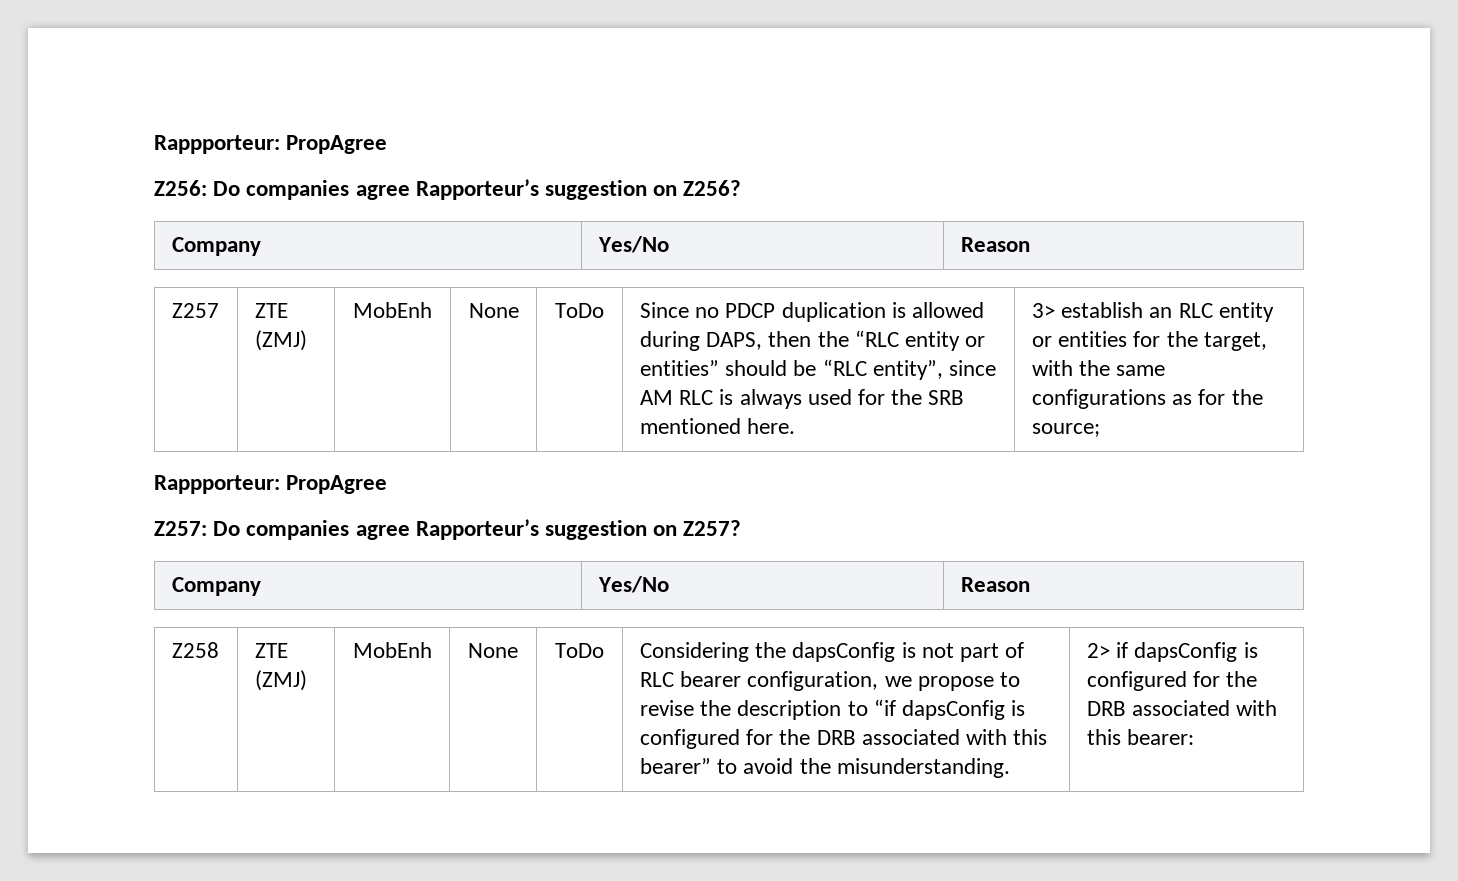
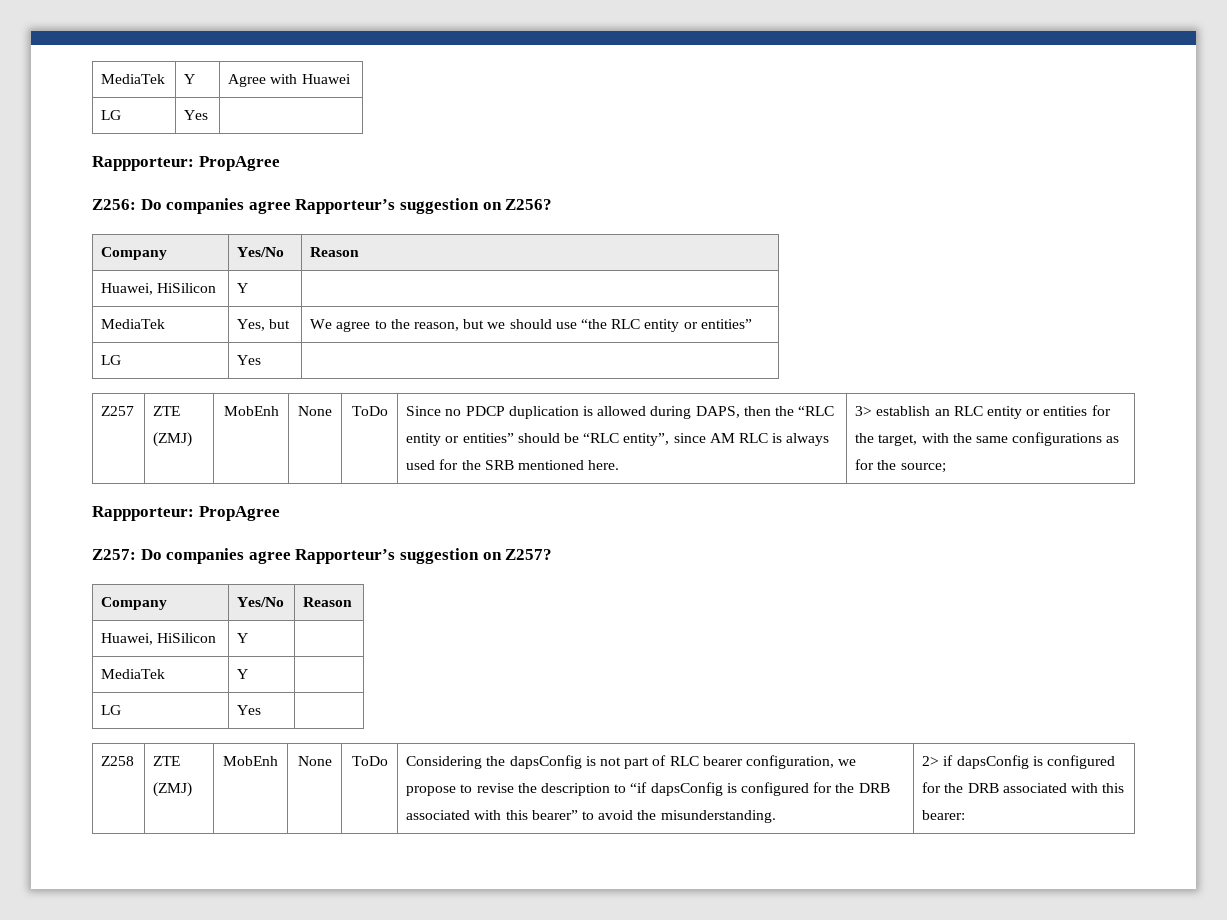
+ MediaTek | Y | Agree with Huawei
+ LG | Yes |
  Z256: Do companies agree Rapporteur’s suggestion on Z256?
  Company | Yes/No | Reason
+ Huawei, HiSilicon | Y |
+ MediaTek | Yes, but | We agree to the reason, but we should use “the RLC entity or entities”
+ LG | Yes |
  Z257: Do companies agree Rapporteur’s suggestion on Z257?
  Company | Yes/No | Reason
+ Huawei, HiSilicon | Y |
+ MediaTek | Y |
+ LG | Yes |

